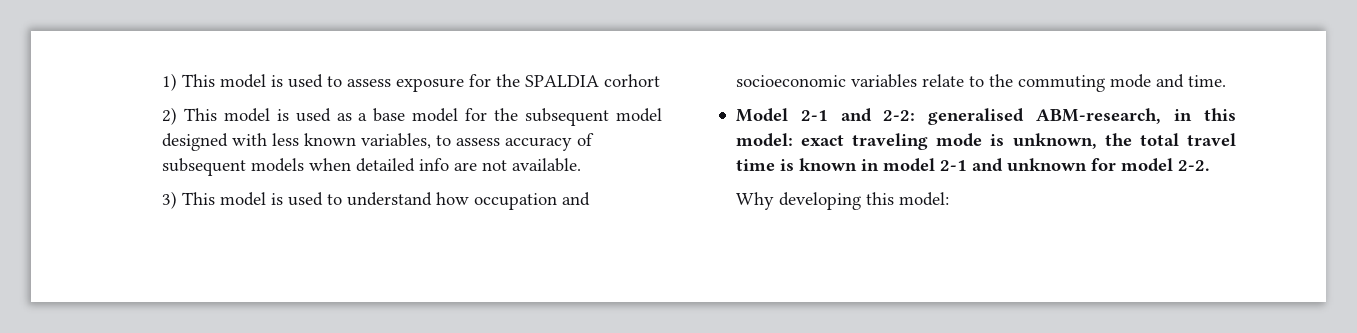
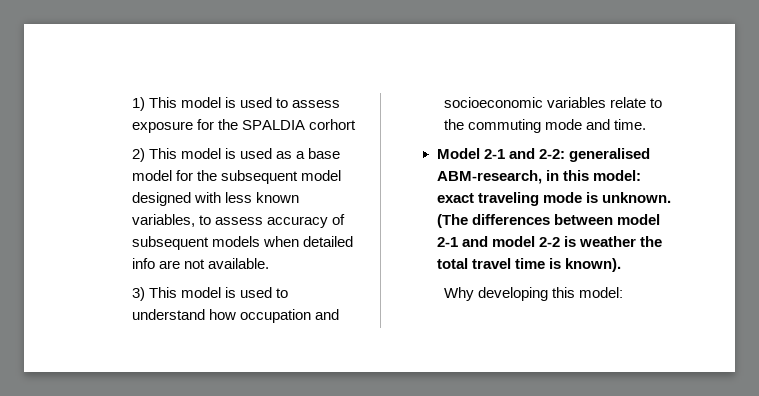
- Model 2-1 and 2-2: generalised ABM-research, in this model: exact traveling mode is unknown, the total travel time is known in model 2-1 and unknown for model 2-2.
+ Model 2-1 and 2-2: generalised ABM-research, in this model: exact traveling mode is unknown. (The differences between model 2-1 and model 2-2 is weather the total travel time is known).

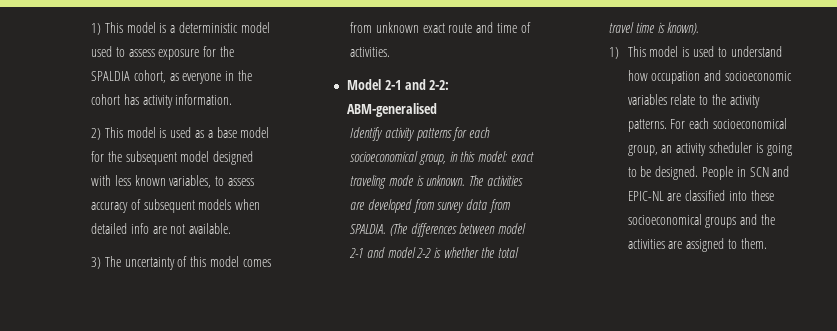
- 1) This model is used to assess exposure for the SPALDIA corhort
+ 1) This model is a deterministic model used to assess exposure for the SPALDIA cohort, as everyone in the cohort has activity information.
- 3) This model is used to understand how occupation and socioeconomic variables relate to the commuting mode and time.
- Model 2-1 and 2-2: generalised ABM-research, in this model: exact traveling mode is unknown. (The differences between model 2-1 and model 2-2 is weather the total travel time is known).
- Why developing this model:
+ 3) The uncertainty of this model comes from unknown exact route and time of activities.
+ Model 2-1 and 2-2: ABM-generalised
+ Identify activity patterns for each socioeconomical group, in this model: exact traveling mode is unknown. The activities are developed from survey data from SPALDIA. (The differences between model 2-1 and model 2-2 is whether the total travel time is known).
+ 1) This model is used to understand how occupation and socioeconomic variables relate to the activity patterns. For each socioeconomical group, an activity scheduler is going to be designed. People in SCN and EPIC-NL are classified into these socioeconomical groups and the activities are assigned to them.

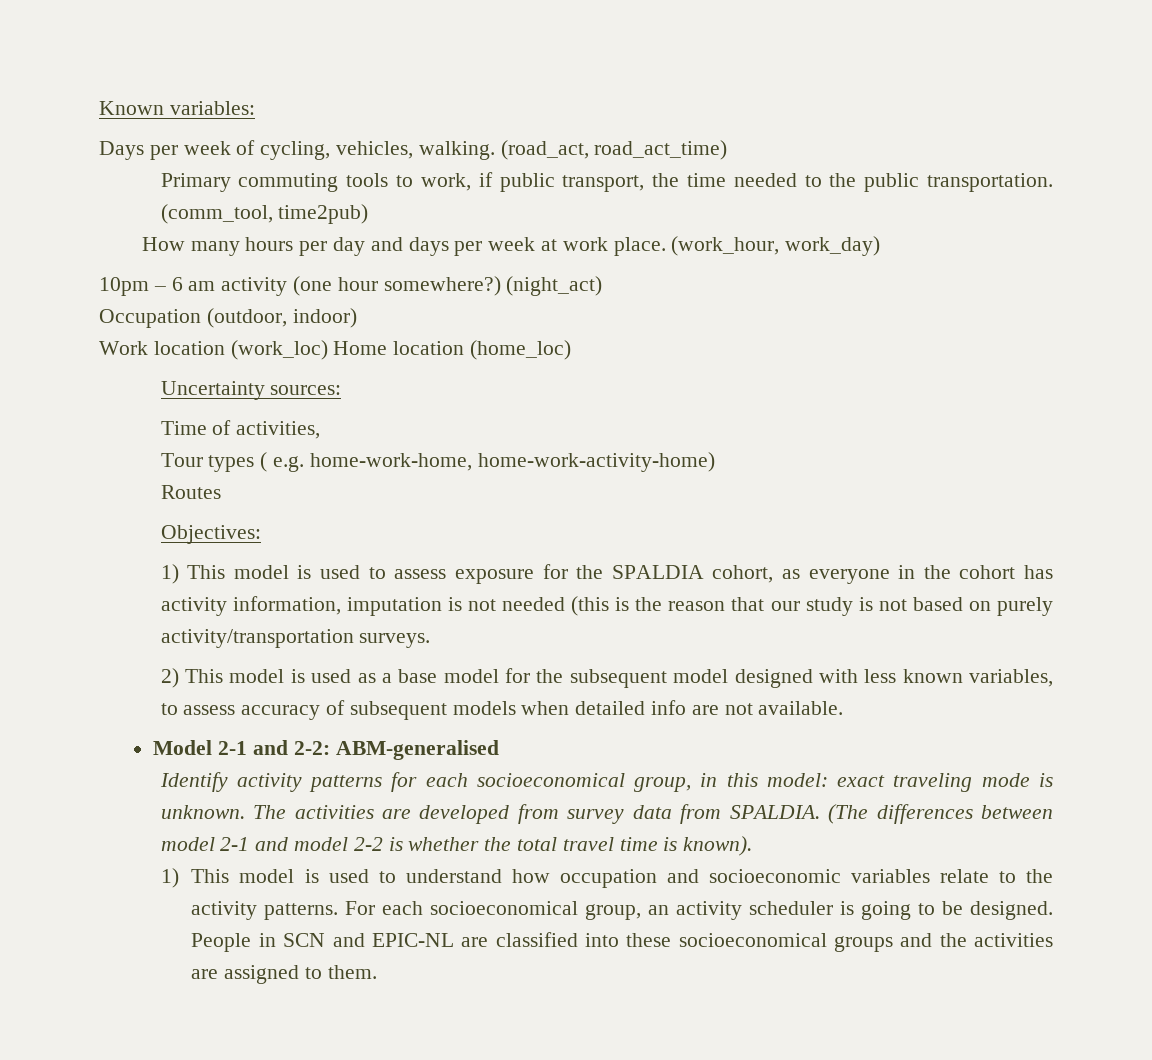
- 1) This model is a deterministic model used to assess exposure for the SPALDIA cohort, as everyone in the cohort has activity information.
+ Known variables:
+ Days per week of cycling, vehicles, walking. (road_act, road_act_time)
+ Primary commuting tools to work, if public transport, the time needed to the public transportation. (comm_tool, time2pub)
+ How many hours per day and days per week at work place. (work_hour, work_day)
+ 10pm – 6 am activity (one hour somewhere?) (night_act)
+ Occupation (outdoor, indoor)
+ Work location (work_loc) Home location (home_loc)
+ Uncertainty sources:
+ Time of activities,
+ Tour types ( e.g. home-work-home, home-work-activity-home)
+ Routes
+ Objectives:
+ 1) This model is used to assess exposure for the SPALDIA cohort, as everyone in the cohort has activity information, imputation is not needed (this is the reason that our study is not based on purely activity/transportation surveys.
- 3) The uncertainty of this model comes from unknown exact route and time of activities.

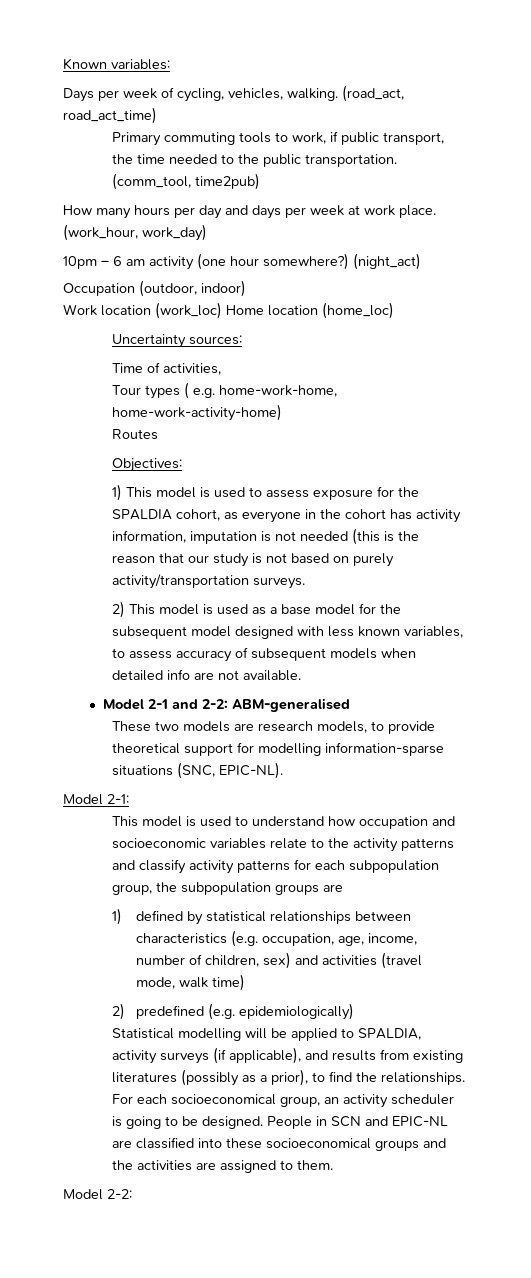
- Identify activity patterns for each socioeconomical group, in this model: exact traveling mode is unknown. The activities are developed from survey data from SPALDIA. (The differences between model 2-1 and model 2-2 is whether the total travel time is known).
- 1) This model is used to understand how occupation and socioeconomic variables relate to the activity patterns.
+ These two models are research models, to provide theoretical support for modelling information-sparse situations (SNC, EPIC-NL).
+ Model 2-1:
+ This model is used to understand how occupation and socioeconomic variables relate to the activity patterns and classify activity patterns for each subpopulation group, the subpopulation groups are
+ 1) defined by statistical relationships between characteristics (e.g. occupation, age, income, number of children, sex) and activities (travel mode, walk time)
+ 2) predefined (e.g. epidemiologically)
+ Statistical modelling will be applied to SPALDIA, activity surveys (if applicable), and results from existing literatures (possibly as a prior), to find the relationships.
+ Model 2-2:

